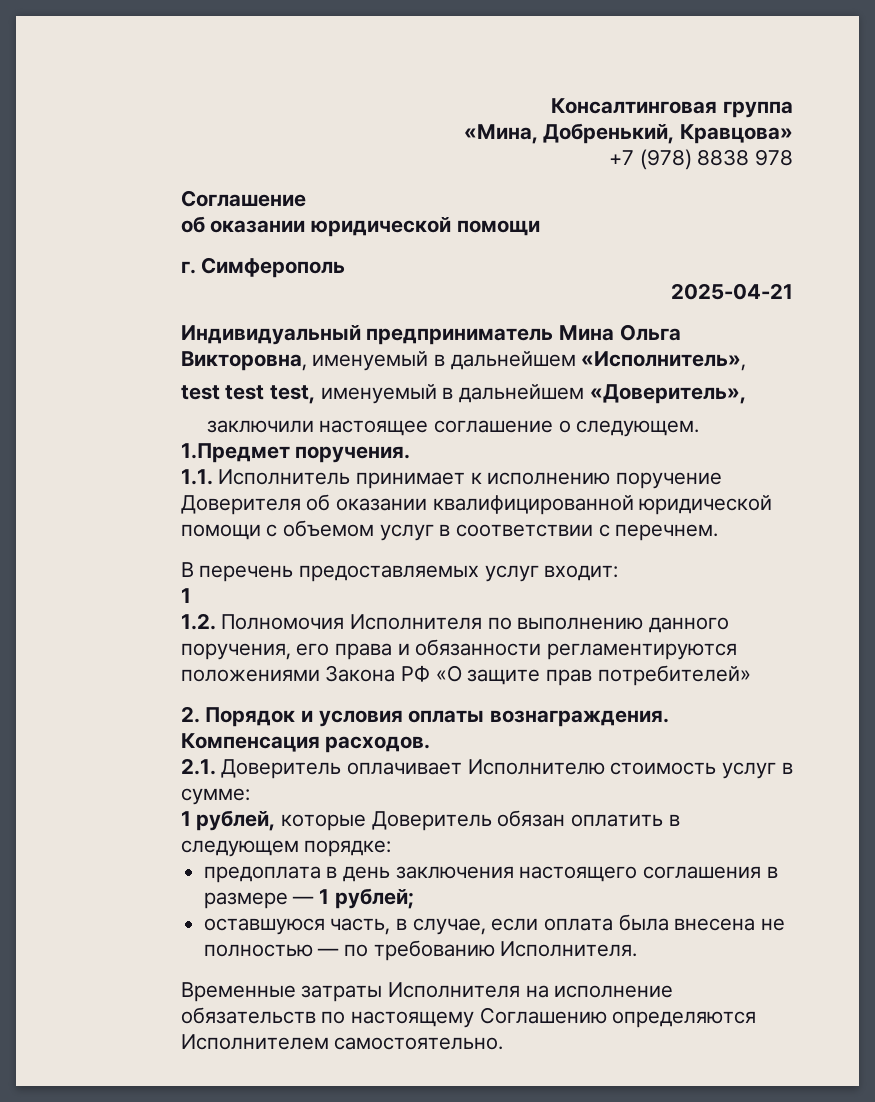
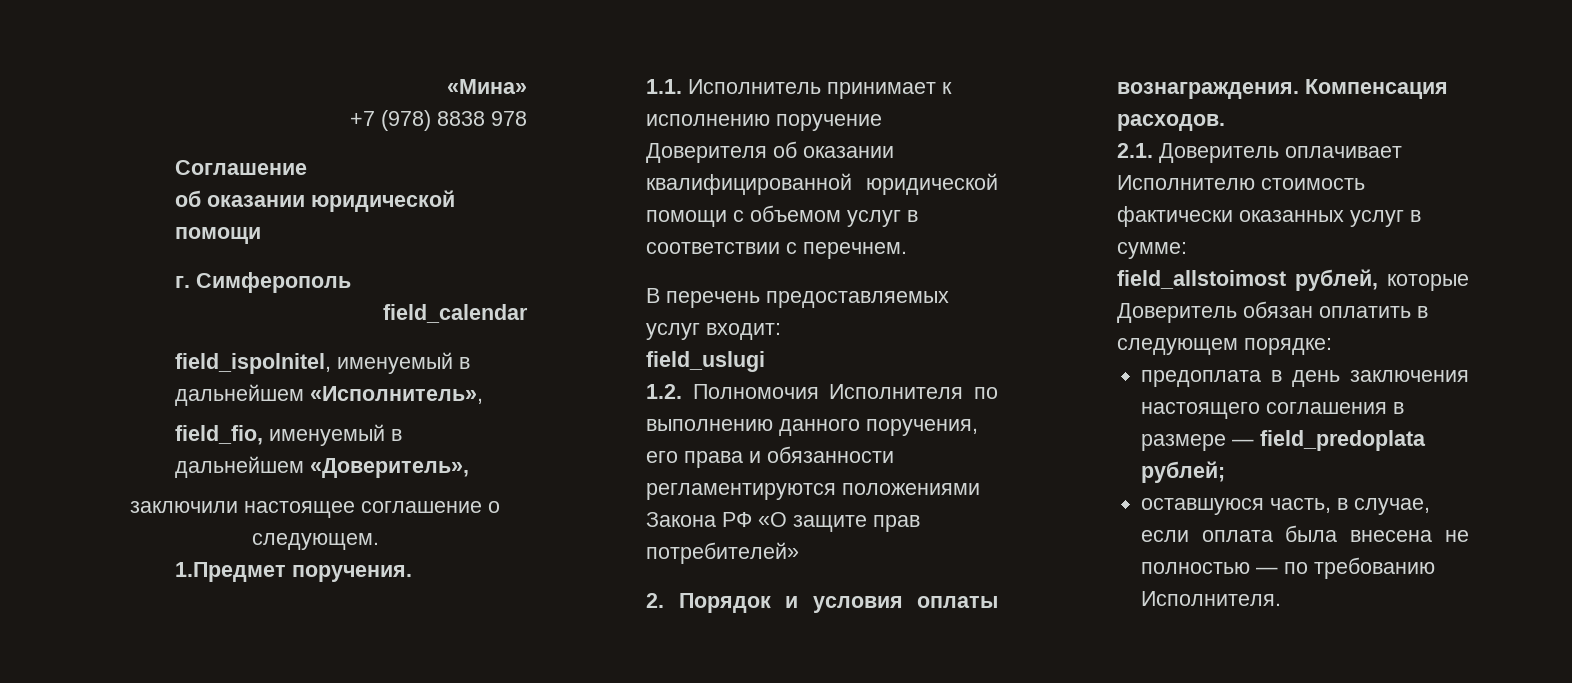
- Консалтинговая группа
- «Мина, Добренький, Кравцова»
+ «Мина»
- 2025-04-21
- Индивидуальный предприниматель Мина Ольга Викторовна, именуемый в дальнейшем «Исполнитель»,
+ field_calendar
+ field_ispolnitel, именуемый в дальнейшем «Исполнитель»,
- test test test, именуемый в дальнейшем «Доверитель»,
+ field_fio, именуемый в дальнейшем «Доверитель»,
  В перечень предоставляемых услуг входит:
- 1
+ field_uslugi
- 2.1. Доверитель оплачивает Исполнителю стоимость услуг в сумме:
+ 2.1. Доверитель оплачивает Исполнителю стоимость фактически оказанных услуг в сумме:
- 1 рублей, которые Доверитель обязан оплатить в следующем порядке:
+ field_allstoimost рублей, которые Доверитель обязан оплатить в следующем порядке:
- предоплата в день заключения настоящего соглашения в размере — 1 рублей;
+ предоплата в день заключения настоящего соглашения в размере — field_predoplata рублей;
- Временные затраты Исполнителя на исполнение обязательств по настоящему Соглашению определяются Исполнителем самостоятельно.

